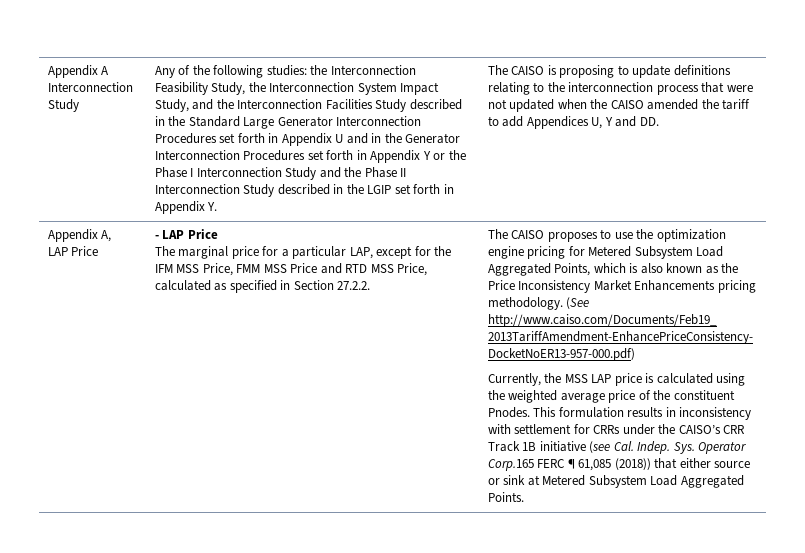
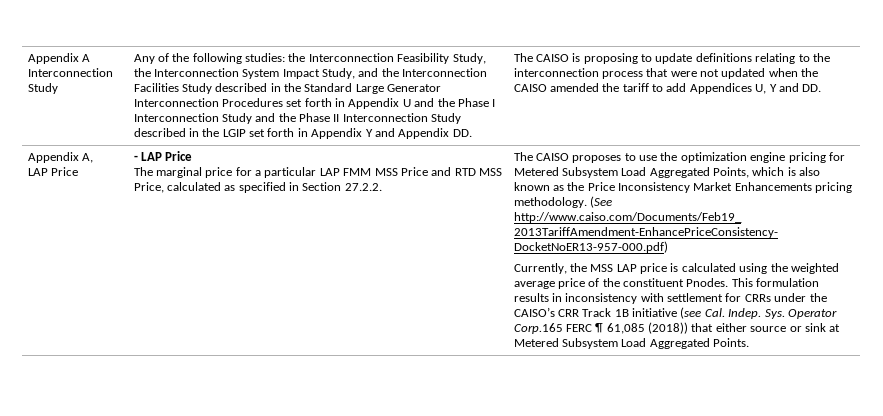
- Any of the following studies: the Interconnection Feasibility Study, the Interconnection System Impact Study, and the Interconnection Facilities Study described in the Standard Large Generator Interconnection Procedures set forth in Appendix U and in the Generator Interconnection Procedures set forth in Appendix Y or the Phase I Interconnection Study and the Phase II Interconnection Study described in the LGIP set forth in Appendix Y.
+ Any of the following studies: the Interconnection Feasibility Study, the Interconnection System Impact Study, and the Interconnection Facilities Study described in the Standard Large Generator Interconnection Procedures set forth in Appendix U and the Phase I Interconnection Study and the Phase II Interconnection Study described in the LGIP set forth in Appendix Y and Appendix DD.
- The marginal price for a particular LAP, except for the IFM MSS Price, FMM MSS Price and RTD MSS Price, calculated as specified in Section 27.2.2.
+ The marginal price for a particular LAP FMM MSS Price and RTD MSS Price, calculated as specified in Section 27.2.2.

